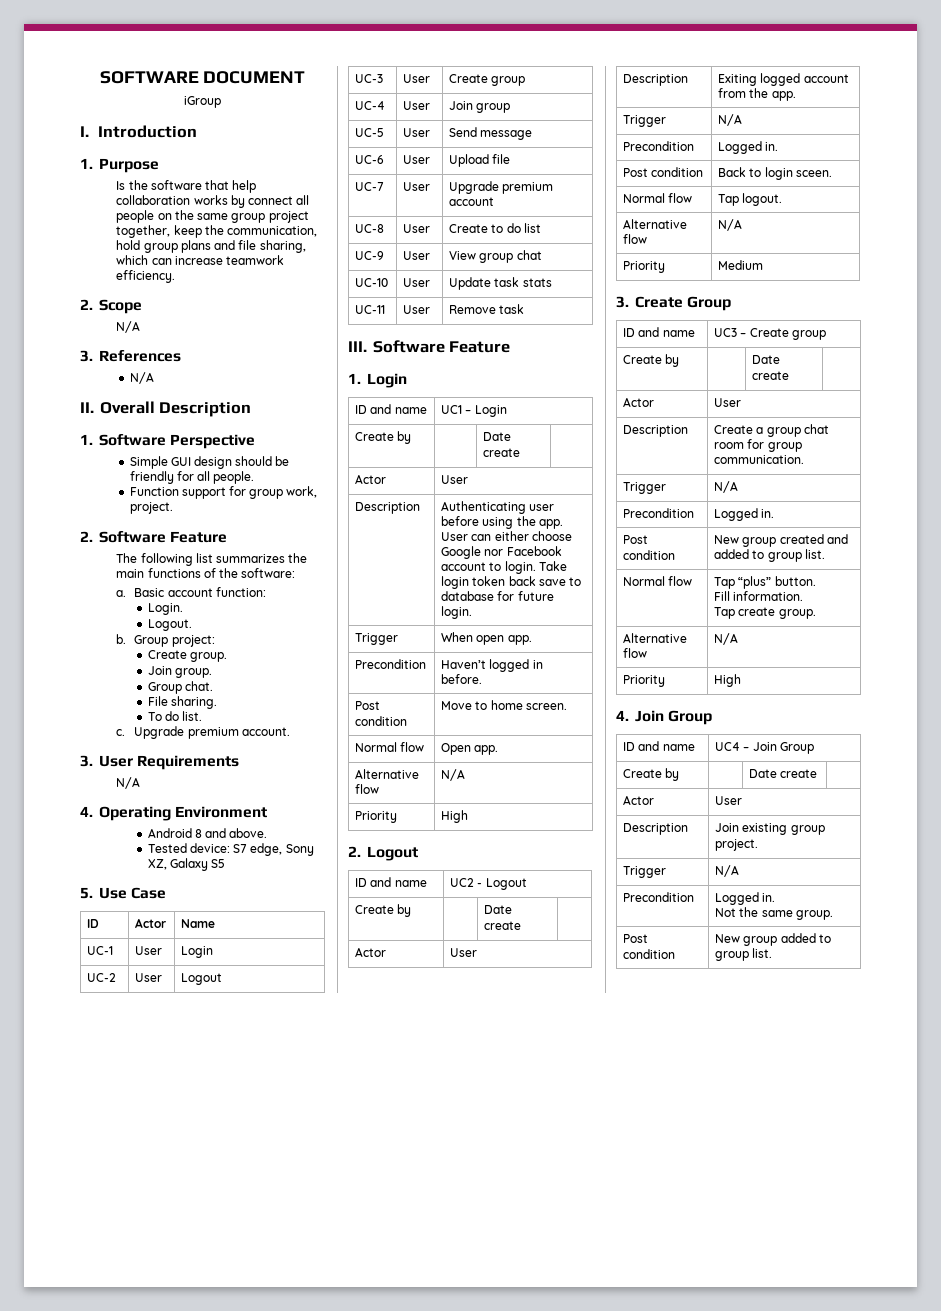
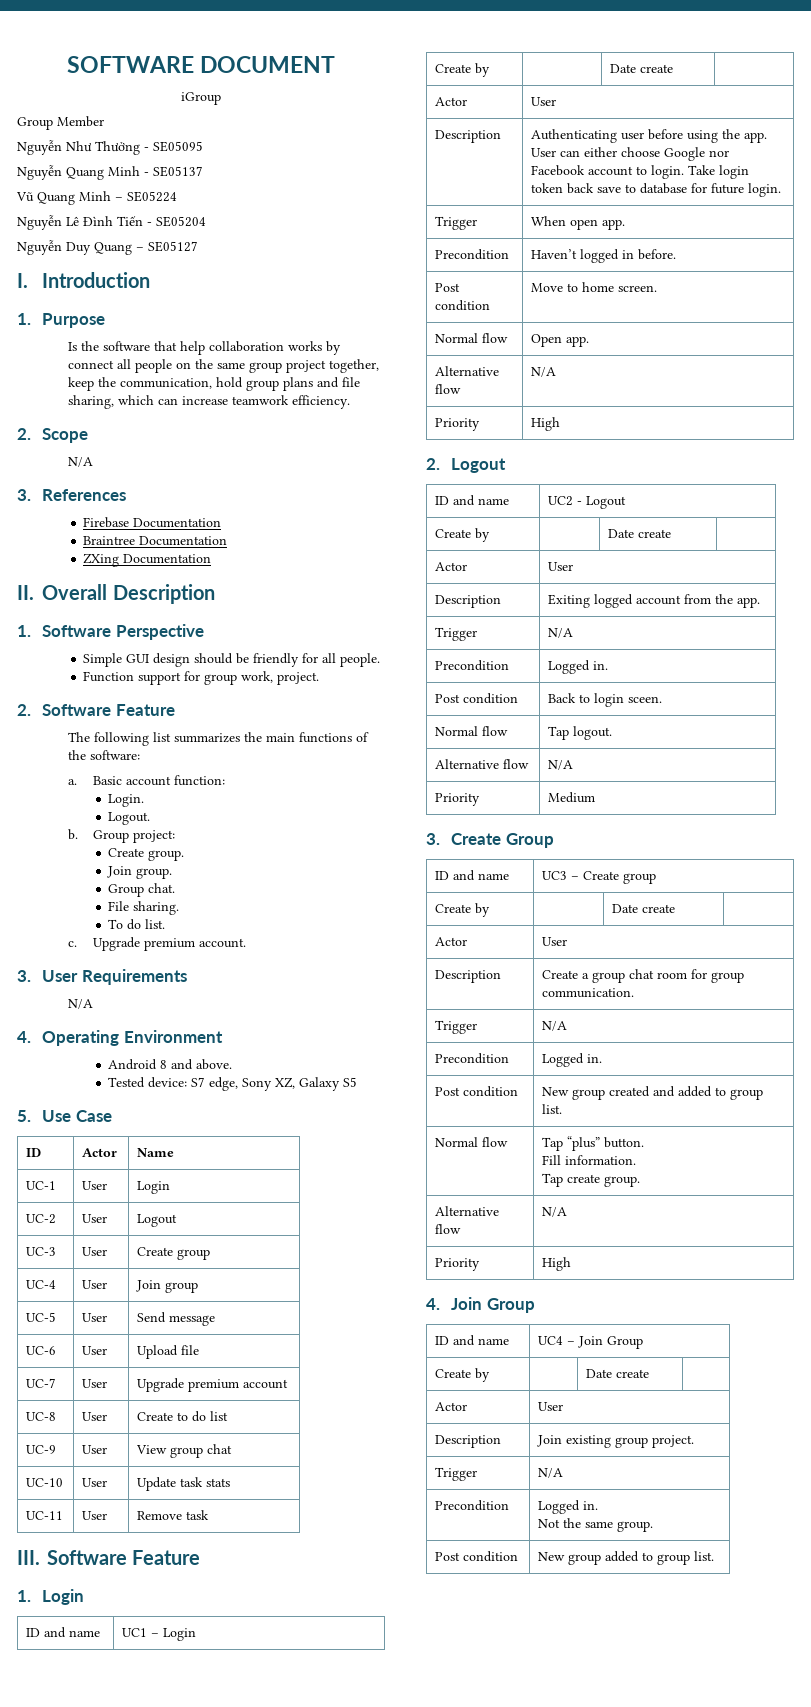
+ Group Member
+ Nguyễn Như Thưởng - SE05095
+ Nguyễn Quang Minh - SE05137
+ Vũ Quang Minh – SE05224
+ Nguyễn Lê Đình Tiến - SE05204
+ Nguyễn Duy Quang – SE05127
  3. References
- N/A
+ Firebase Documentation
+ Braintree Documentation
+ ZXing Documentation

